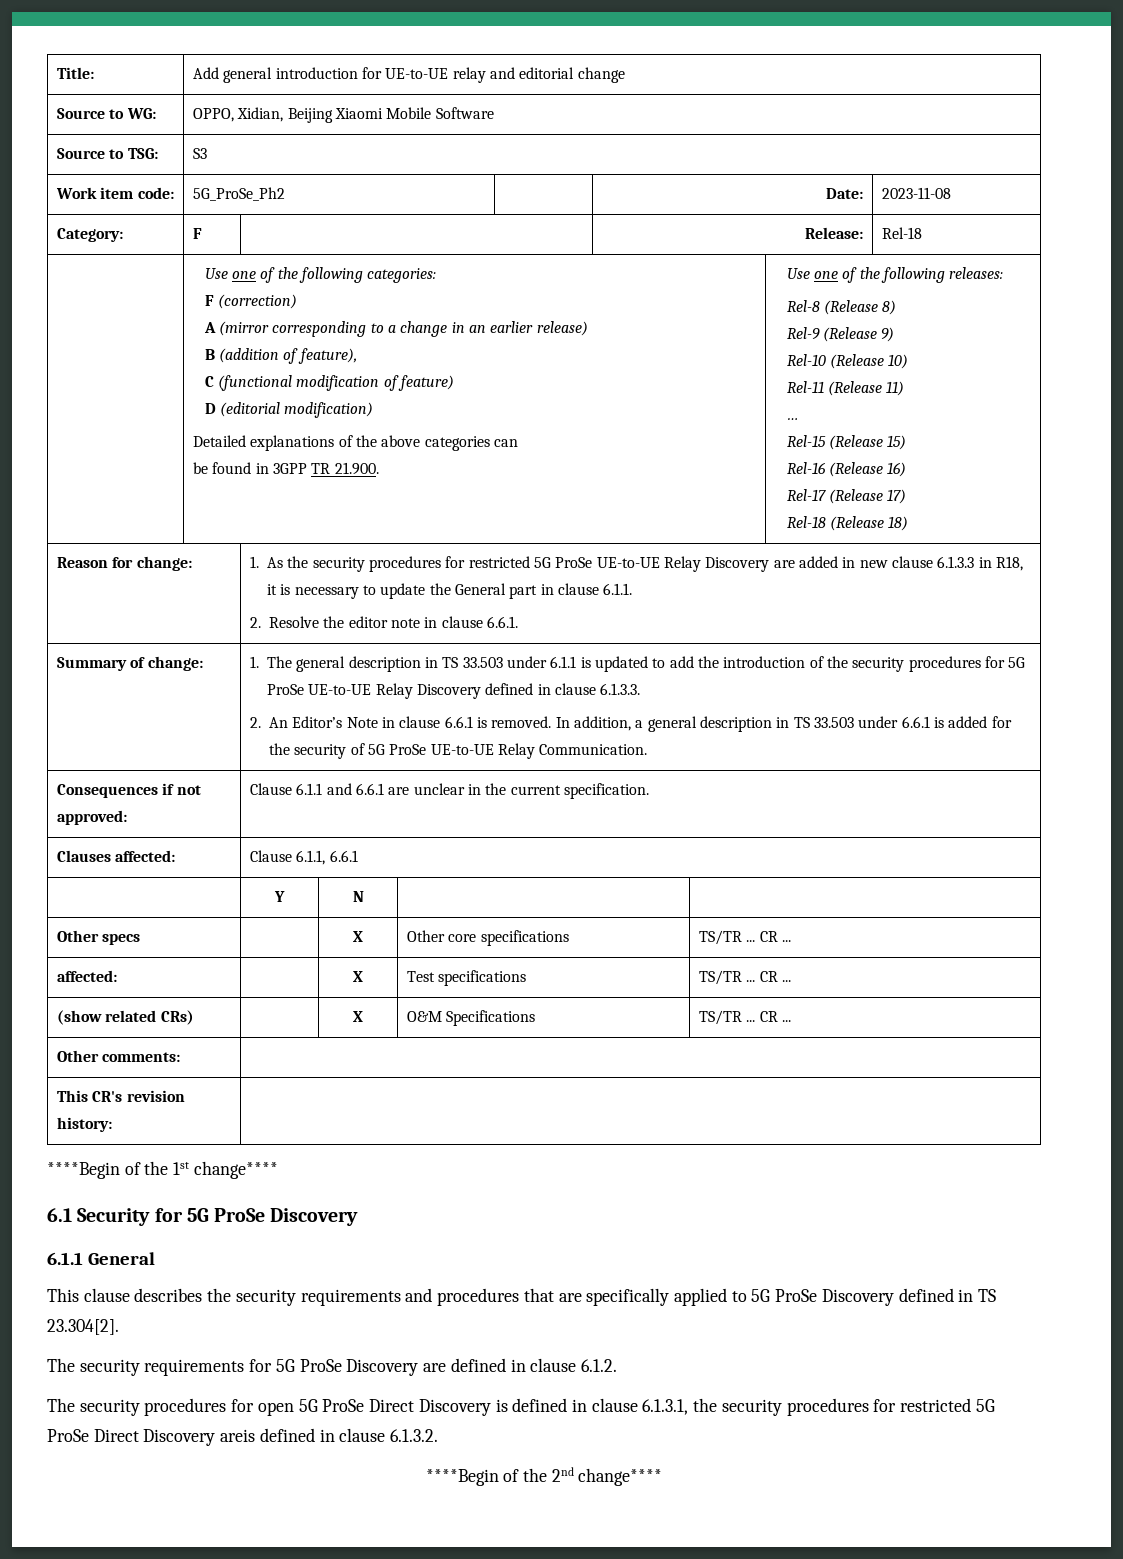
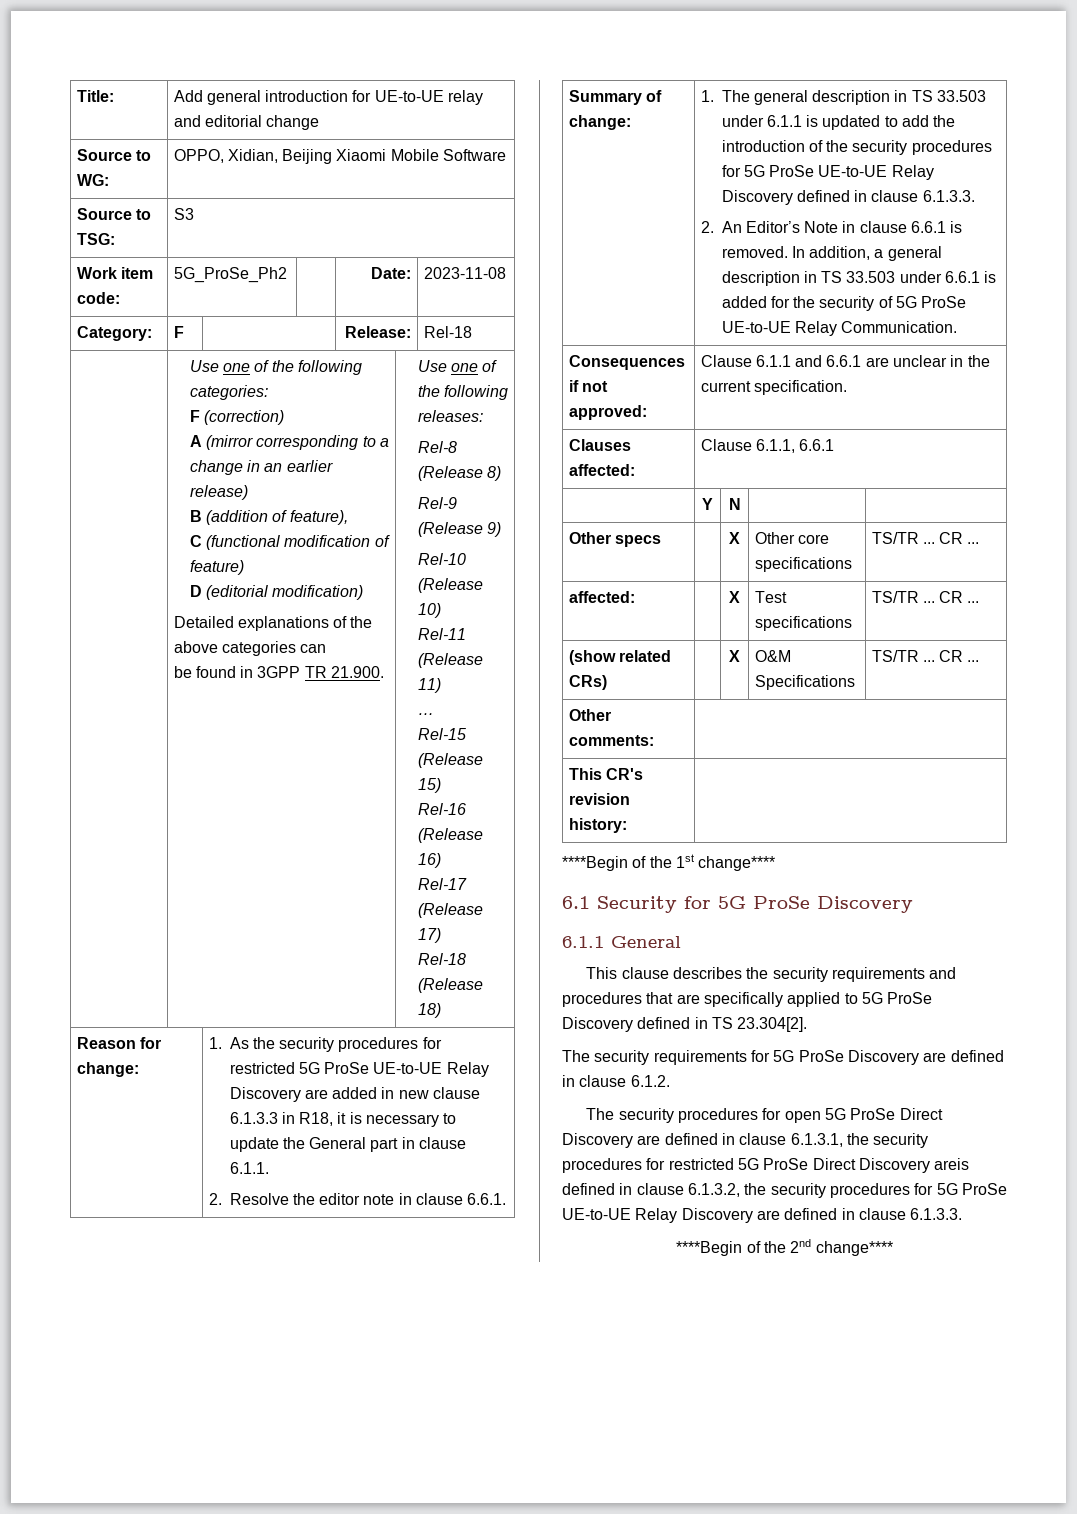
- The security procedures for open 5G ProSe Direct Discovery is defined in clause 6.1.3.1, the security procedures for restricted 5G ProSe Direct Discovery areis defined in clause 6.1.3.2.
+ The security procedures for open 5G ProSe Direct Discovery are defined in clause 6.1.3.1, the security procedures for restricted 5G ProSe Direct Discovery areis defined in clause 6.1.3.2, the security procedures for 5G ProSe UE-to-UE Relay Discovery are defined in clause 6.1.3.3.

